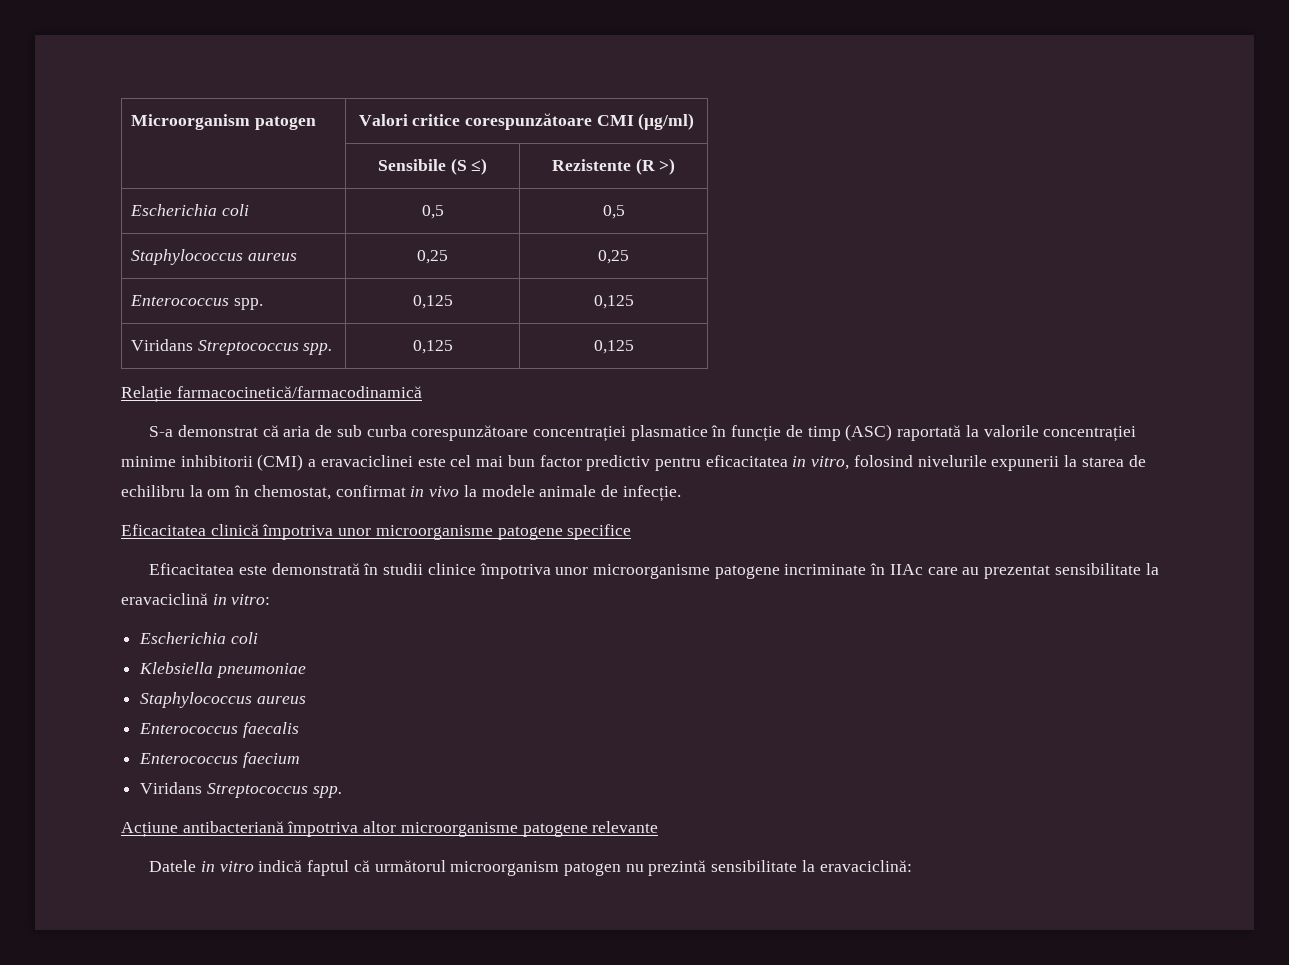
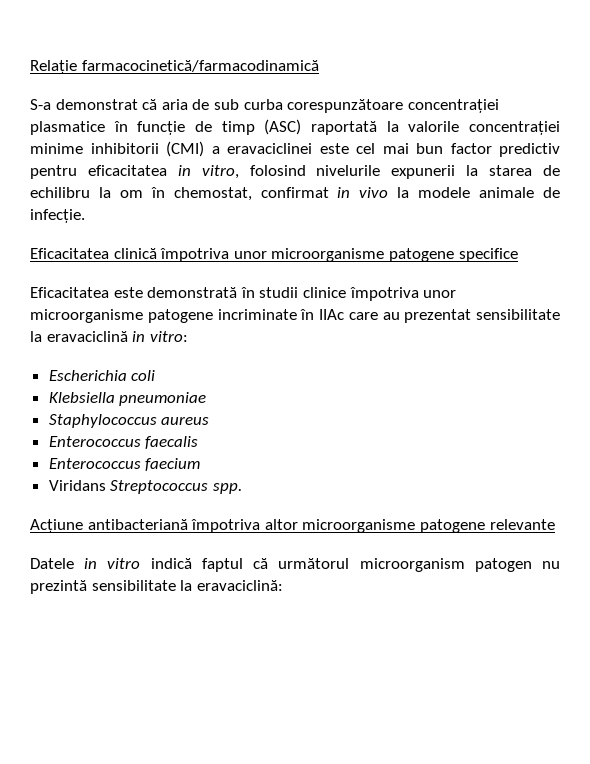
- Microorganism patogen | Valori critice corespunzătoare CMI (µg/ml)
- | Sensibile (S ≤) | Rezistente (R >)
- Escherichia coli | 0,5 | 0,5
- Staphylococcus aureus | 0,25 | 0,25
- Enterococcus spp. | 0,125 | 0,125
- Viridans Streptococcus spp. | 0,125 | 0,125

